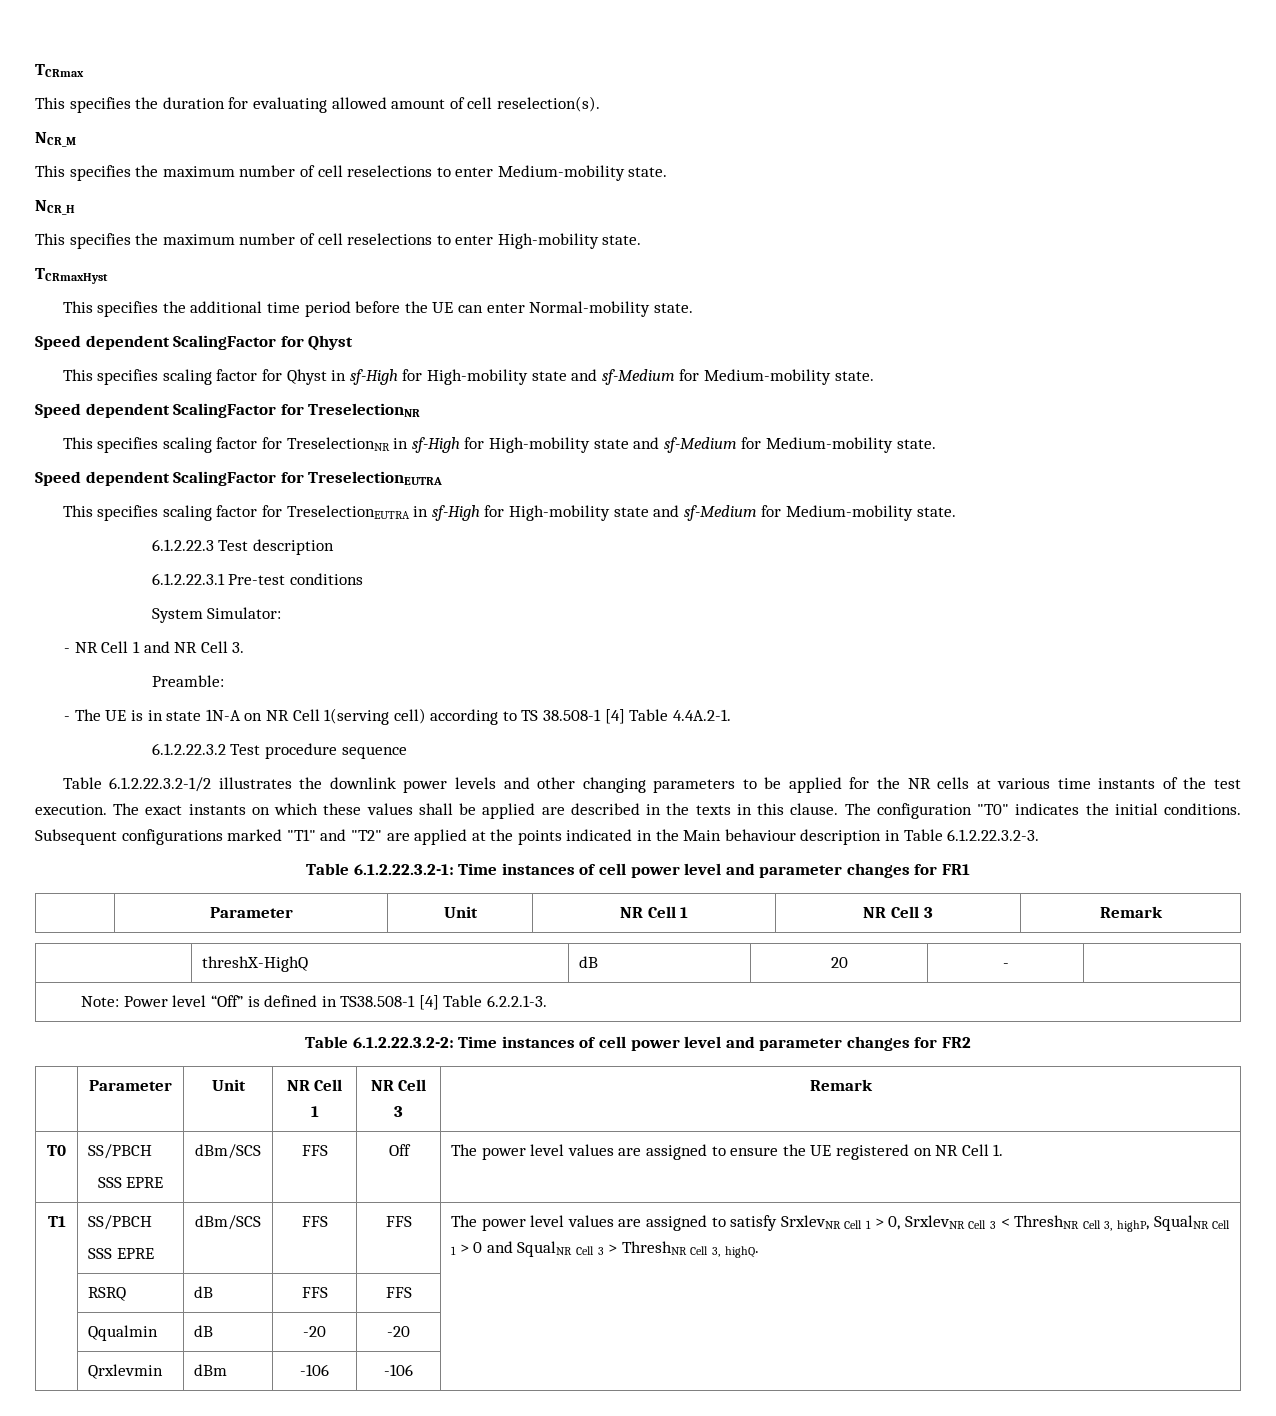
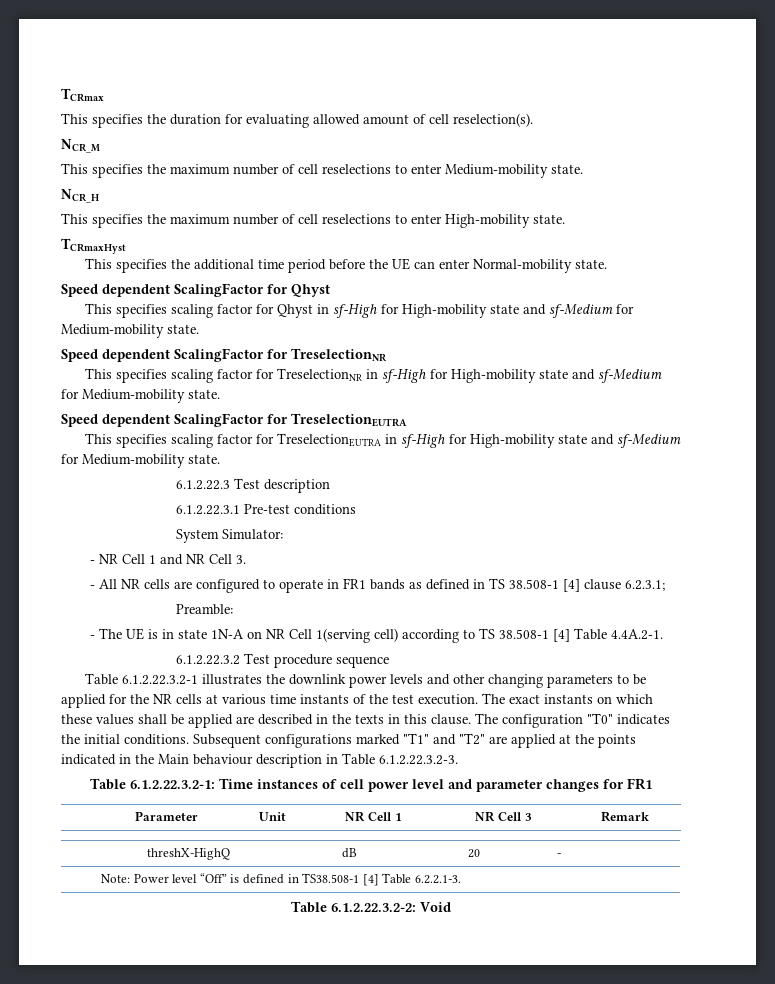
+ - All NR cells are configured to operate in FR1 bands as defined in TS 38.508-1 [4] clause 6.2.3.1;
- Table 6.1.2.22.3.2-1/2 illustrates the downlink power levels and other changing parameters to be applied for the NR cells at various time instants of the test execution.
+ Table 6.1.2.22.3.2-1 illustrates the downlink power levels and other changing parameters to be applied for the NR cells at various time instants of the test execution.
- Table 6.1.2.22.3.2-2: Time instances of cell power level and parameter changes for FR2
- | Parameter | Unit | NR Cell 1 | NR Cell 3 | Remark
- T0 | SS/PBCH
- SSS EPRE | dBm/SCS | FFS | Off | The power level values are assigned to ensure the UE registered on NR Cell 1.
- T1 | SS/PBCH
- SSS EPRE | dBm/SCS | FFS | FFS | The power level values are assigned to satisfy SrxlevNR Cell 1 > 0, SrxlevNR Cell 3 < ThreshNR Cell 3, highP, SqualNR Cell 1 > 0 and SqualNR Cell 3 > ThreshNR Cell 3, highQ.
- | RSRQ | dB | FFS | FFS |
- | Qqualmin | dB | -20 | -20 |
- | Qrxlevmin | dBm | -106 | -106 |
+ Table 6.1.2.22.3.2-2: Void

